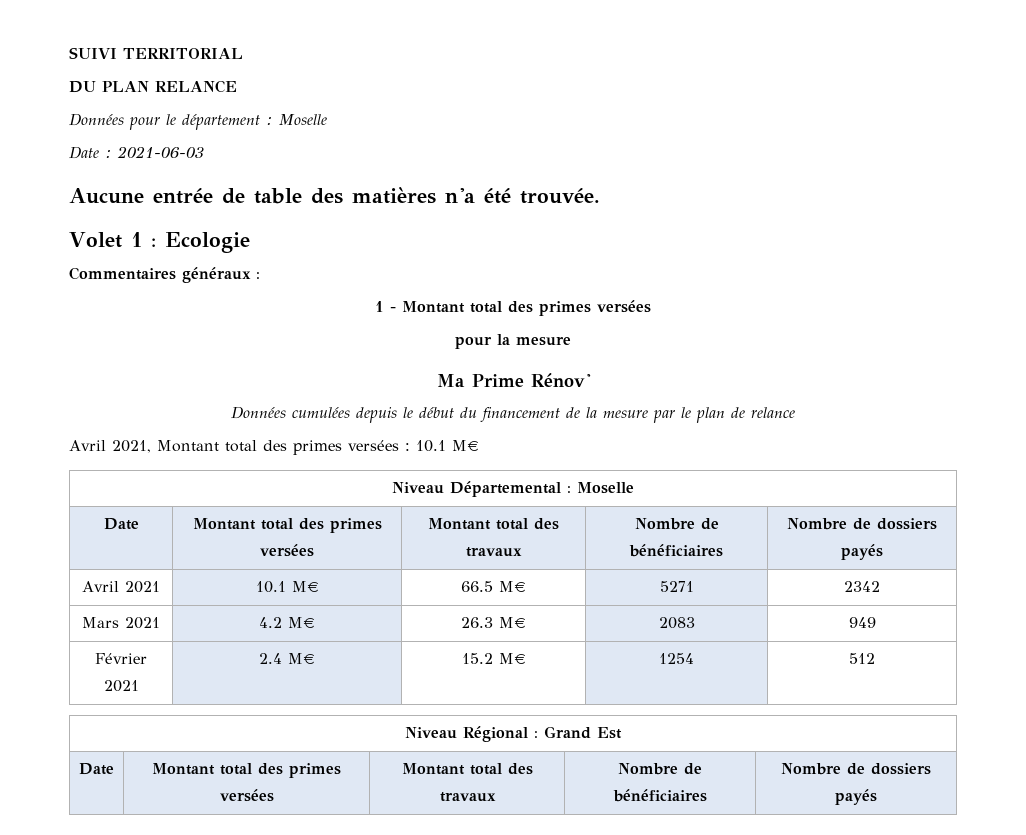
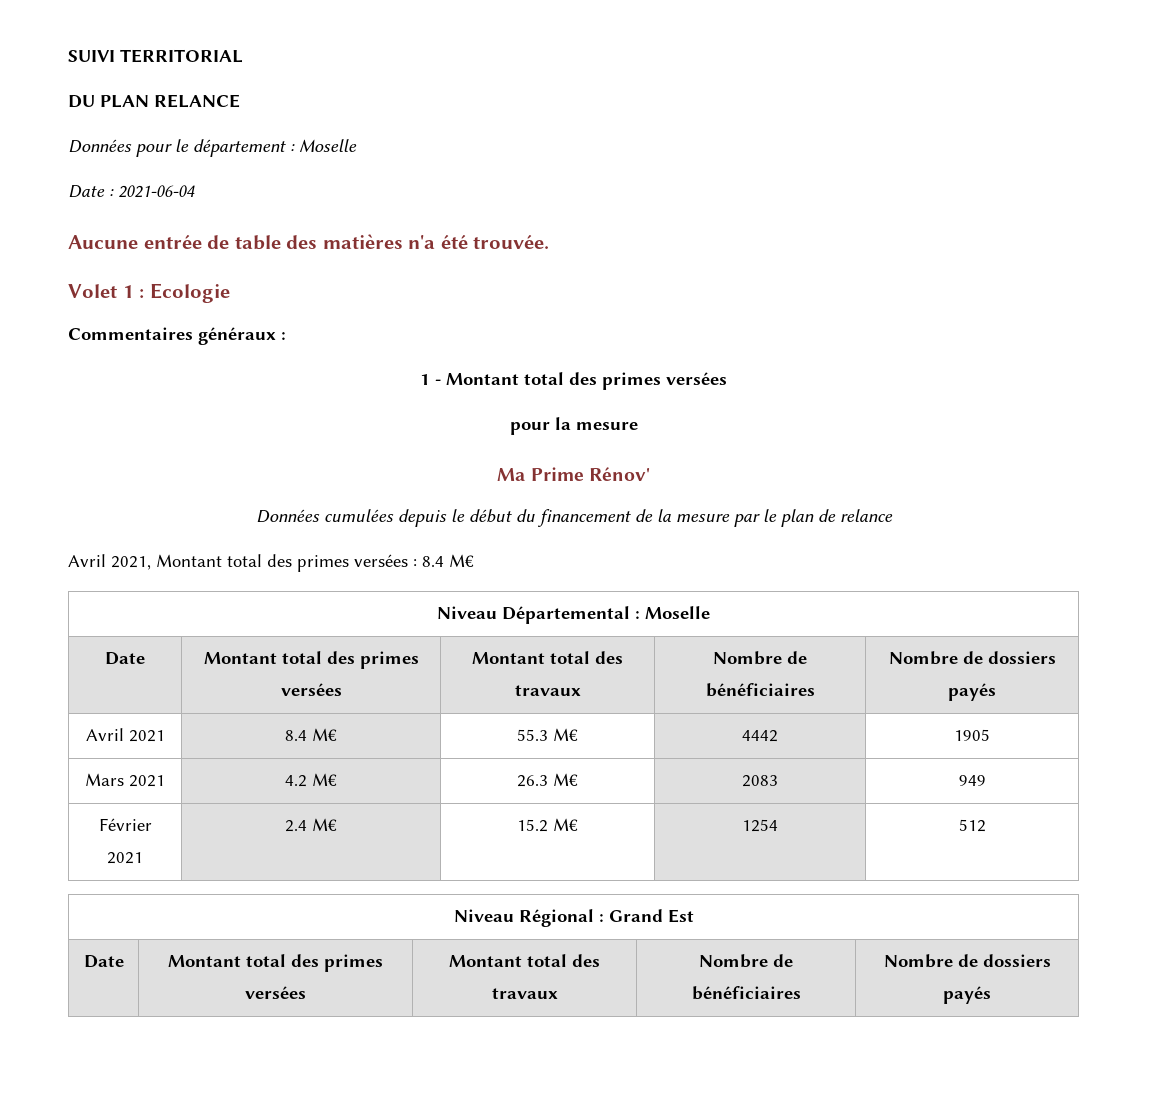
- Date : 2021-06-03
+ Date : 2021-06-04
- Avril 2021, Montant total des primes versées : 10.1 M€
+ Avril 2021, Montant total des primes versées : 8.4 M€
- Avril 2021 | 10.1 M€ | 66.5 M€ | 5271 | 2342
+ Avril 2021 | 8.4 M€ | 55.3 M€ | 4442 | 1905

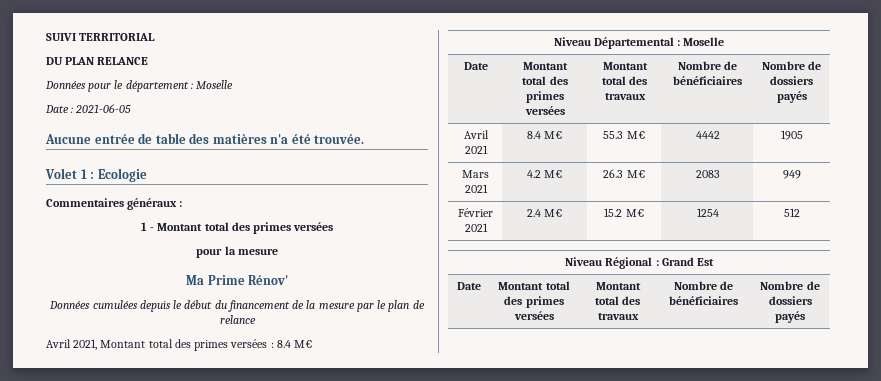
- Date : 2021-06-04
+ Date : 2021-06-05

